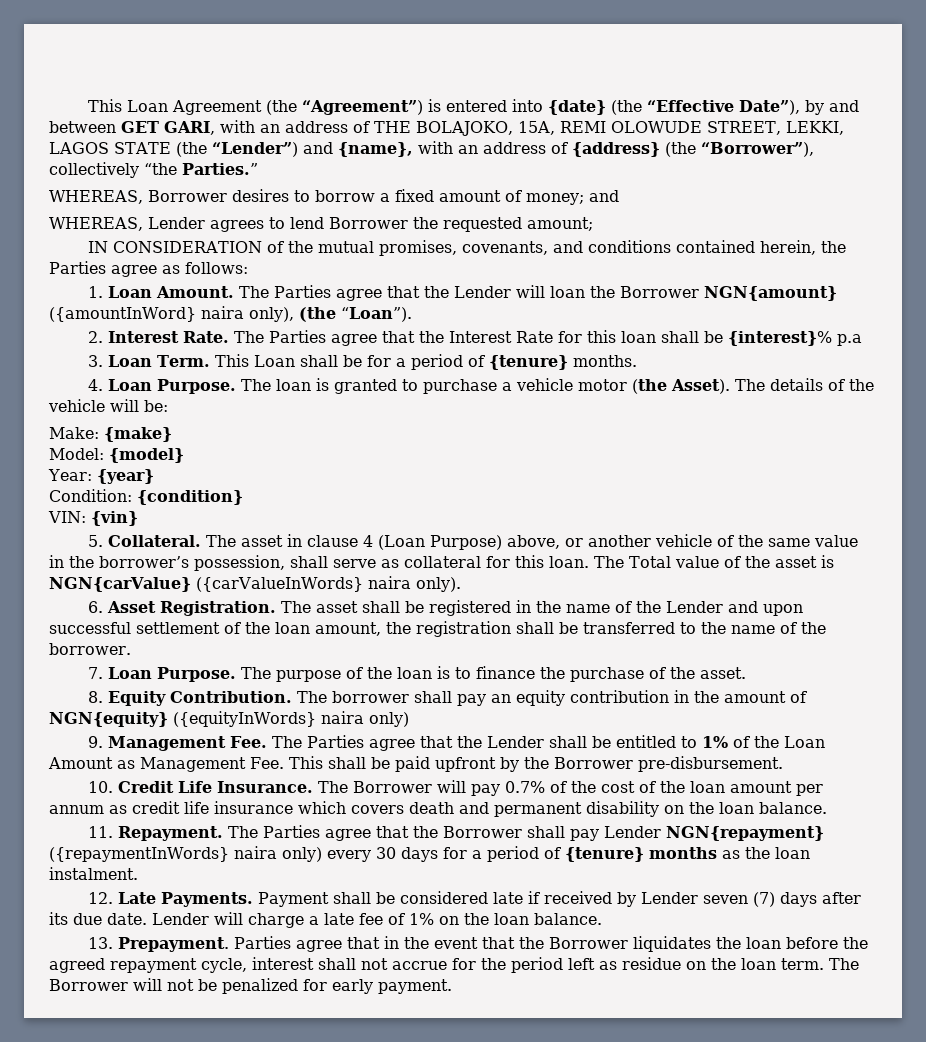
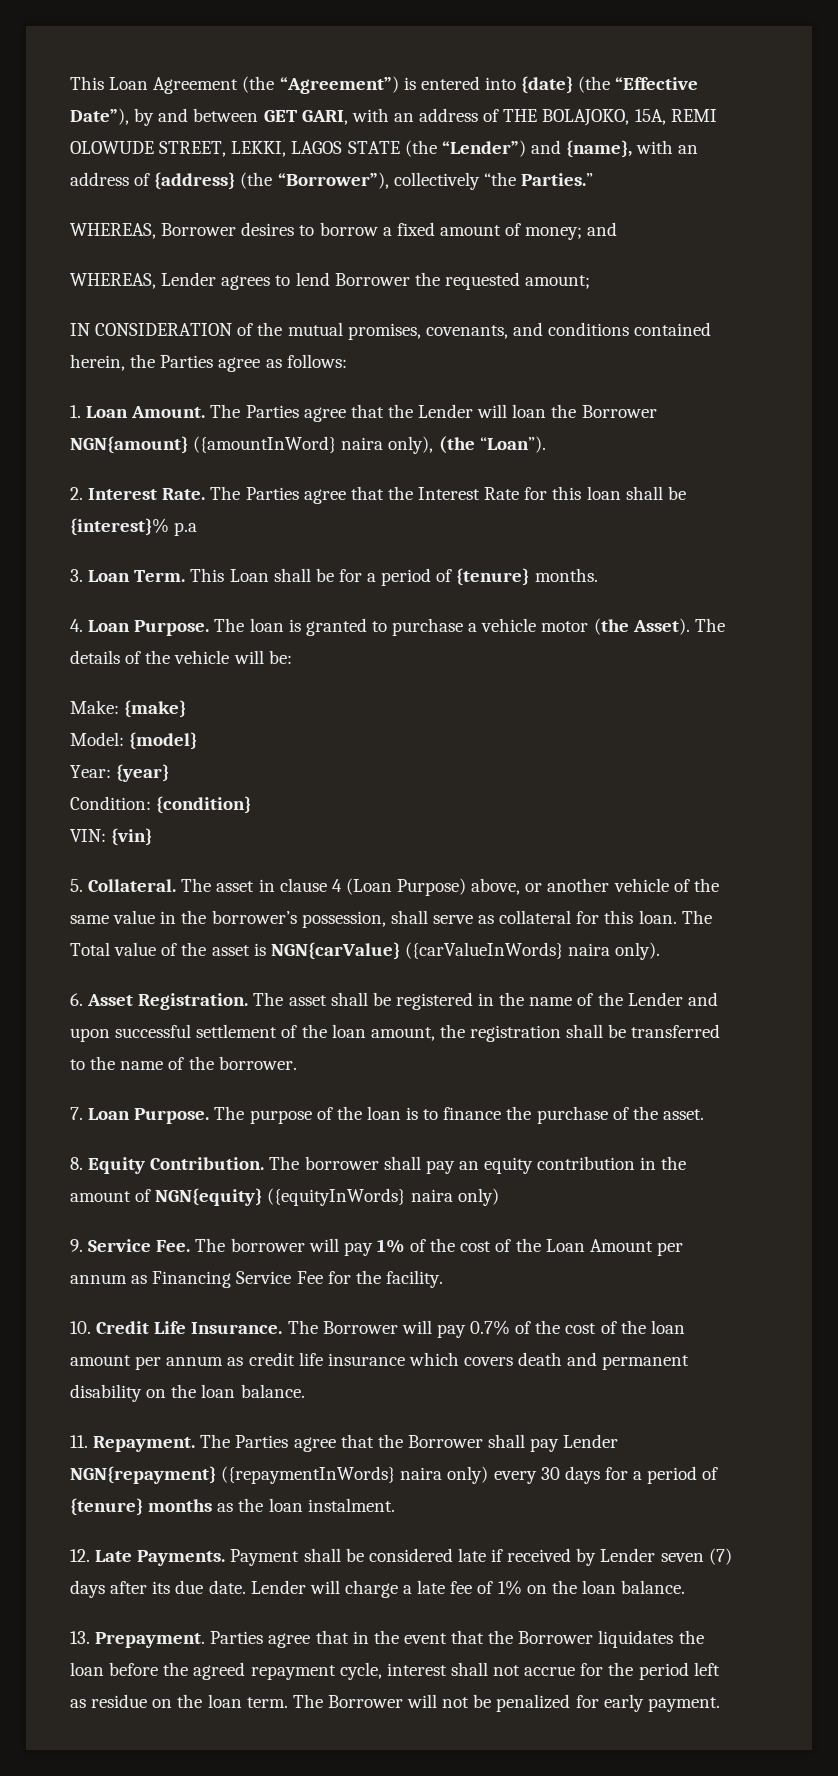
- 9. Management Fee. The Parties agree that the Lender shall be entitled to 1% of the Loan Amount as Management Fee. This shall be paid upfront by the Borrower pre-disbursement.
+ 9. Service Fee. The borrower will pay 1% of the cost of the Loan Amount per annum as Financing Service Fee for the facility.

